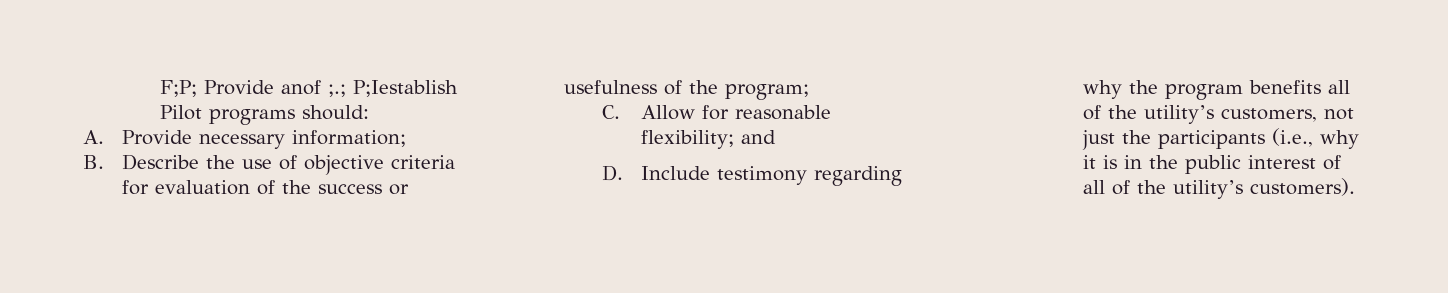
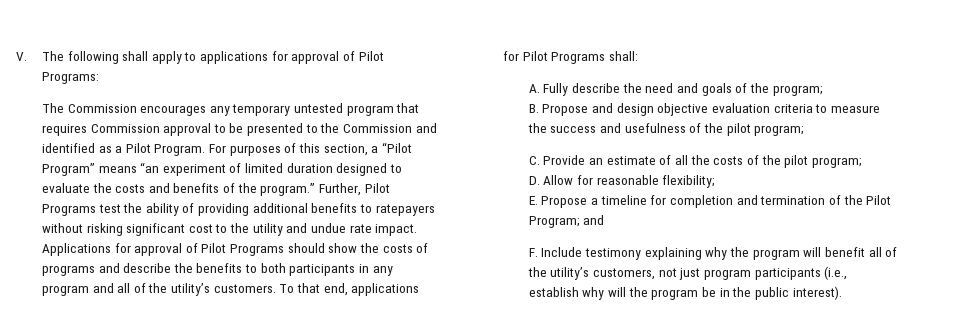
- F;P; Provide anof ;.; P;Iestablish Pilot programs should:
- A. Provide necessary information;
- B. Describe the use of objective criteria for evaluation of the success or usefulness of the program;
- C. Allow for reasonable flexibility; and
+ V. The following shall apply to applications for approval of Pilot Programs:
+ The Commission encourages any temporary untested program that requires Commission approval to be presented to the Commission and identified as a Pilot Program. For purposes of this section, a “Pilot Program” means “an experiment of limited duration designed to evaluate the costs and benefits of the program.” Further, Pilot Programs test the ability of providing additional benefits to ratepayers without risking significant cost to the utility and undue rate impact. Applications for approval of Pilot Programs should show the costs of programs and describe the benefits to both participants in any program and all of the utility’s customers. To that end, applications for Pilot Programs shall:
+ A. Fully describe the need and goals of the program;
+ B. Propose and design objective evaluation criteria to measure the success and usefulness of the pilot program;
+ C. Provide an estimate of all the costs of the pilot program;
+ D. Allow for reasonable flexibility;
+ E. Propose a timeline for completion and termination of the Pilot Program; and
- D. Include testimony regarding why the program benefits all of the utility’s customers, not just the participants (i.e., why it is in the public interest of all of the utility’s customers).
+ F. Include testimony explaining why the program will benefit all of the utility’s customers, not just program participants (i.e., establish why will the program be in the public interest).

